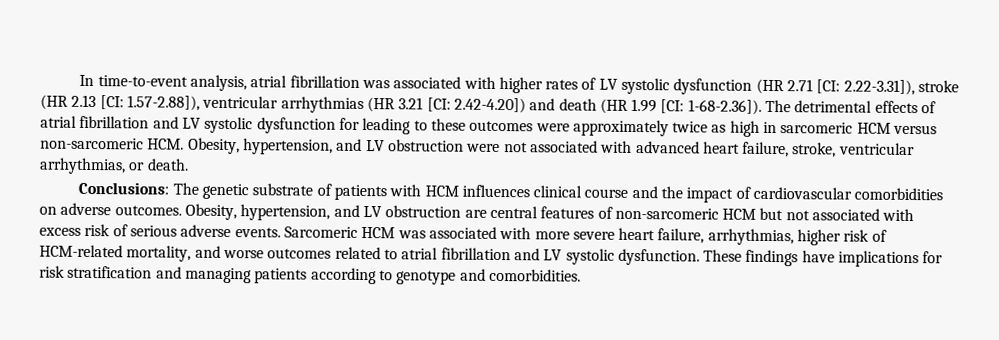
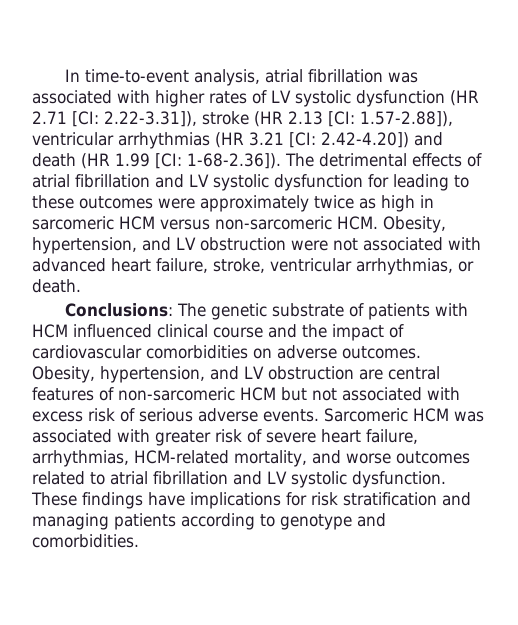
- Conclusions: The genetic substrate of patients with HCM influences clinical course and the impact of cardiovascular comorbidities on adverse outcomes.
+ Conclusions: The genetic substrate of patients with HCM influenced clinical course and the impact of cardiovascular comorbidities on adverse outcomes.
- Sarcomeric HCM was associated with more severe heart failure, arrhythmias, higher risk of HCM-related mortality, and worse outcomes related to atrial fibrillation and LV systolic dysfunction.
+ Sarcomeric HCM was associated with greater risk of severe heart failure, arrhythmias, HCM-related mortality, and worse outcomes related to atrial fibrillation and LV systolic dysfunction.

